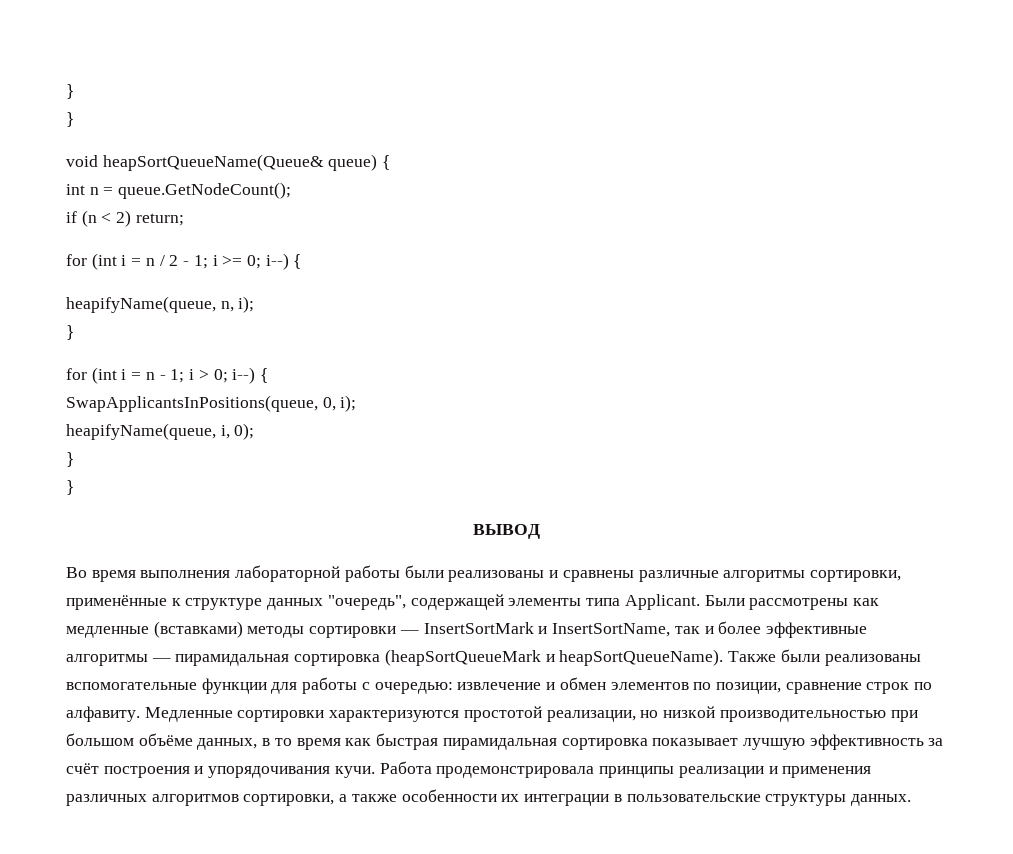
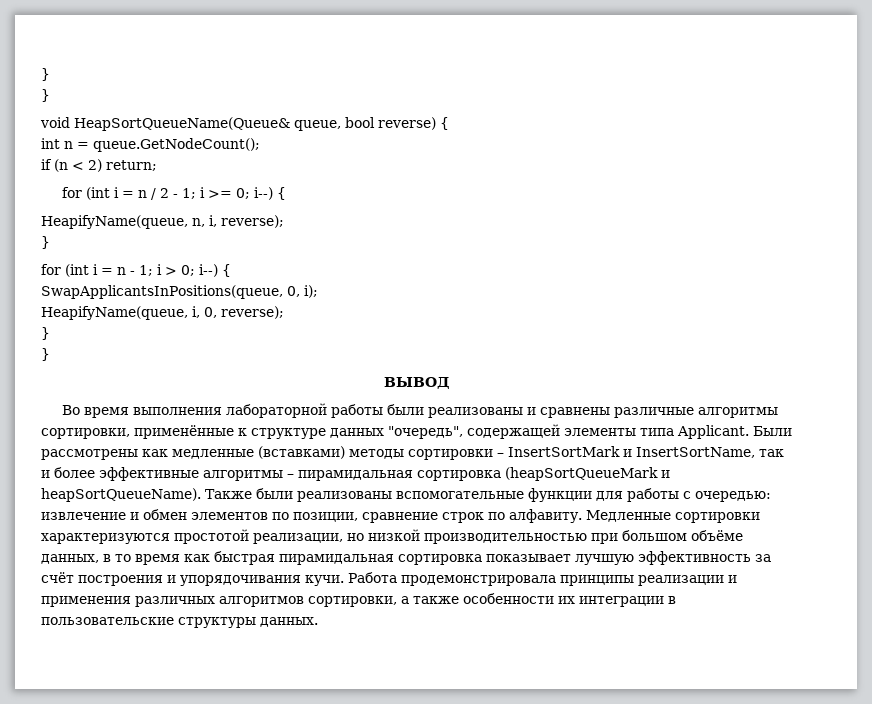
- void heapSortQueueName(Queue& queue) {
+ void HeapSortQueueName(Queue& queue, bool reverse) {
- heapifyName(queue, n, i);
+ HeapifyName(queue, n, i, reverse);
- heapifyName(queue, i, 0);
+ HeapifyName(queue, i, 0, reverse);
- Были рассмотрены как медленные (вставками) методы сортировки — InsertSortMark и InsertSortName, так и более эффективные алгоритмы — пирамидальная сортировка (heapSortQueueMark и heapSortQueueName).
+ Были рассмотрены как медленные (вставками) методы сортировки – InsertSortMark и InsertSortName, так и более эффективные алгоритмы – пирамидальная сортировка (heapSortQueueMark и heapSortQueueName).

